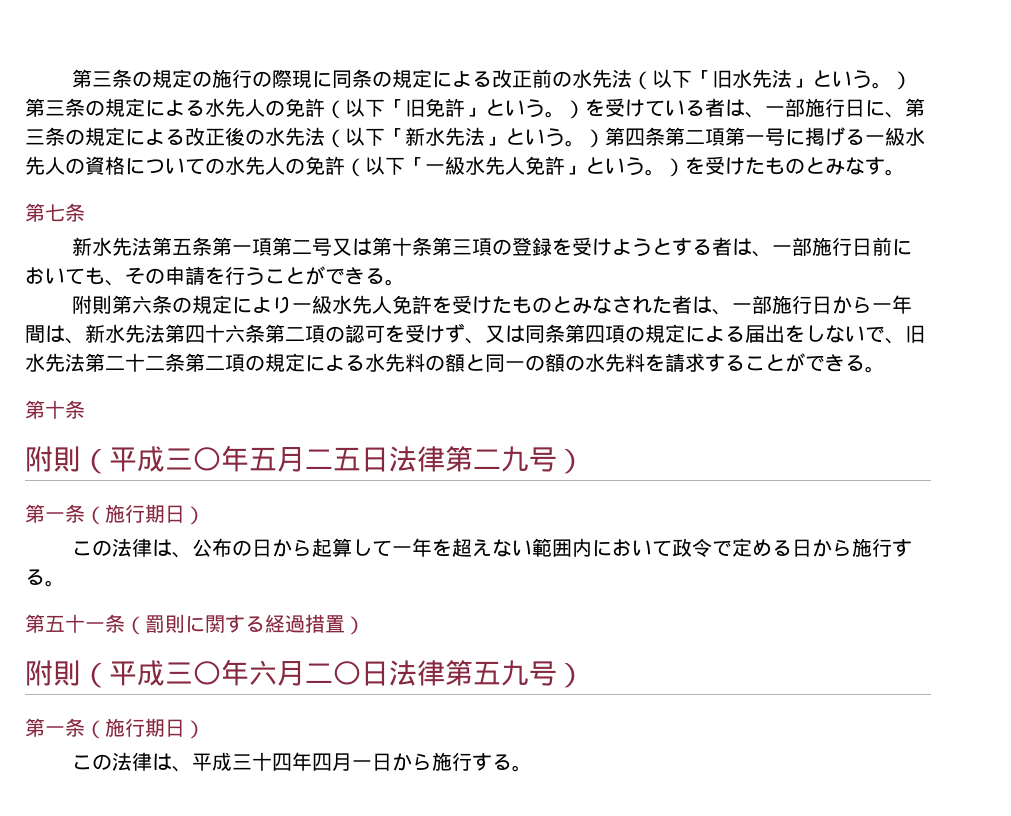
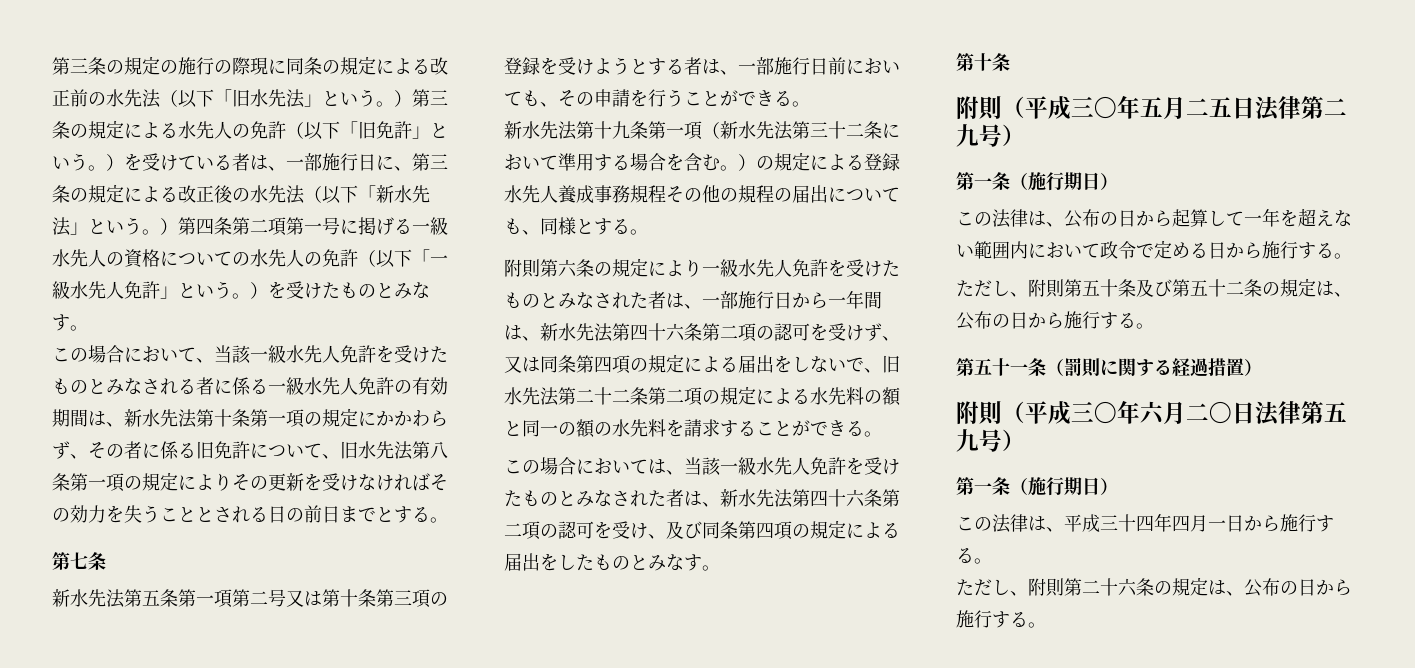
+ この場合において、当該一級水先人免許を受けたものとみなされる者に係る一級水先人免許の有効期間は、新水先法第十条第一項の規定にかかわらず、その者に係る旧免許について、旧水先法第八条第一項の規定によりその更新を受けなければその効力を失うこととされる日の前日までとする。
+ 新水先法第十九条第一項（新水先法第三十二条において準用する場合を含む。）の規定による登録水先人養成事務規程その他の規程の届出についても、同様とする。
+ この場合においては、当該一級水先人免許を受けたものとみなされた者は、新水先法第四十六条第二項の認可を受け、及び同条第四項の規定による届出をしたものとみなす。
+ ただし、附則第五十条及び第五十二条の規定は、公布の日から施行する。
+ ただし、附則第二十六条の規定は、公布の日から施行する。

